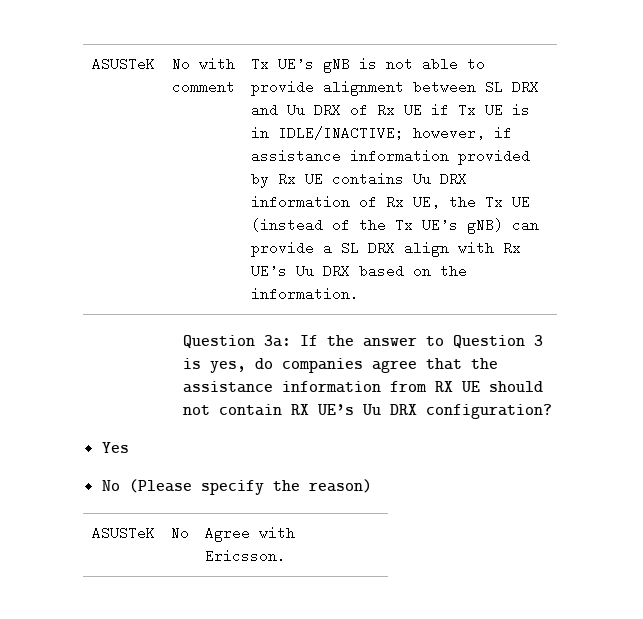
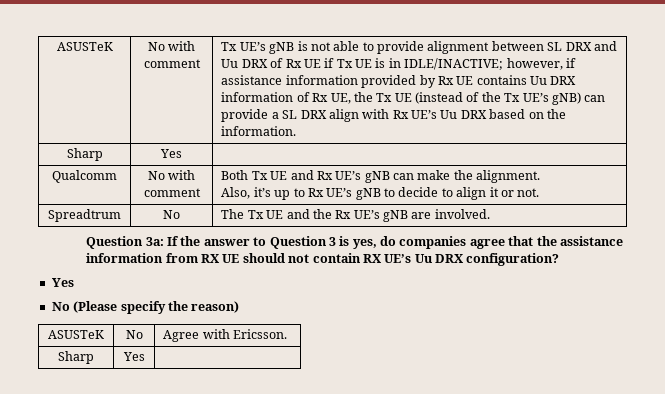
  however, if assistance information provided by Rx UE contains Uu DRX information of Rx UE, the Tx UE (instead of the Tx UE’s gNB) can provide a SL DRX align with Rx UE’s Uu DRX based on the information.
+ Sharp | Yes |
+ Qualcomm | No with comment | Both Tx UE and Rx UE’s gNB can make the alignment.
+ Also, it’s up to Rx UE’s gNB to decide to align it or not.
+ Spreadtrum | No | The Tx UE and the Rx UE’s gNB are involved.
  ASUSTeK | No | Agree with Ericsson.
+ Sharp | Yes |

